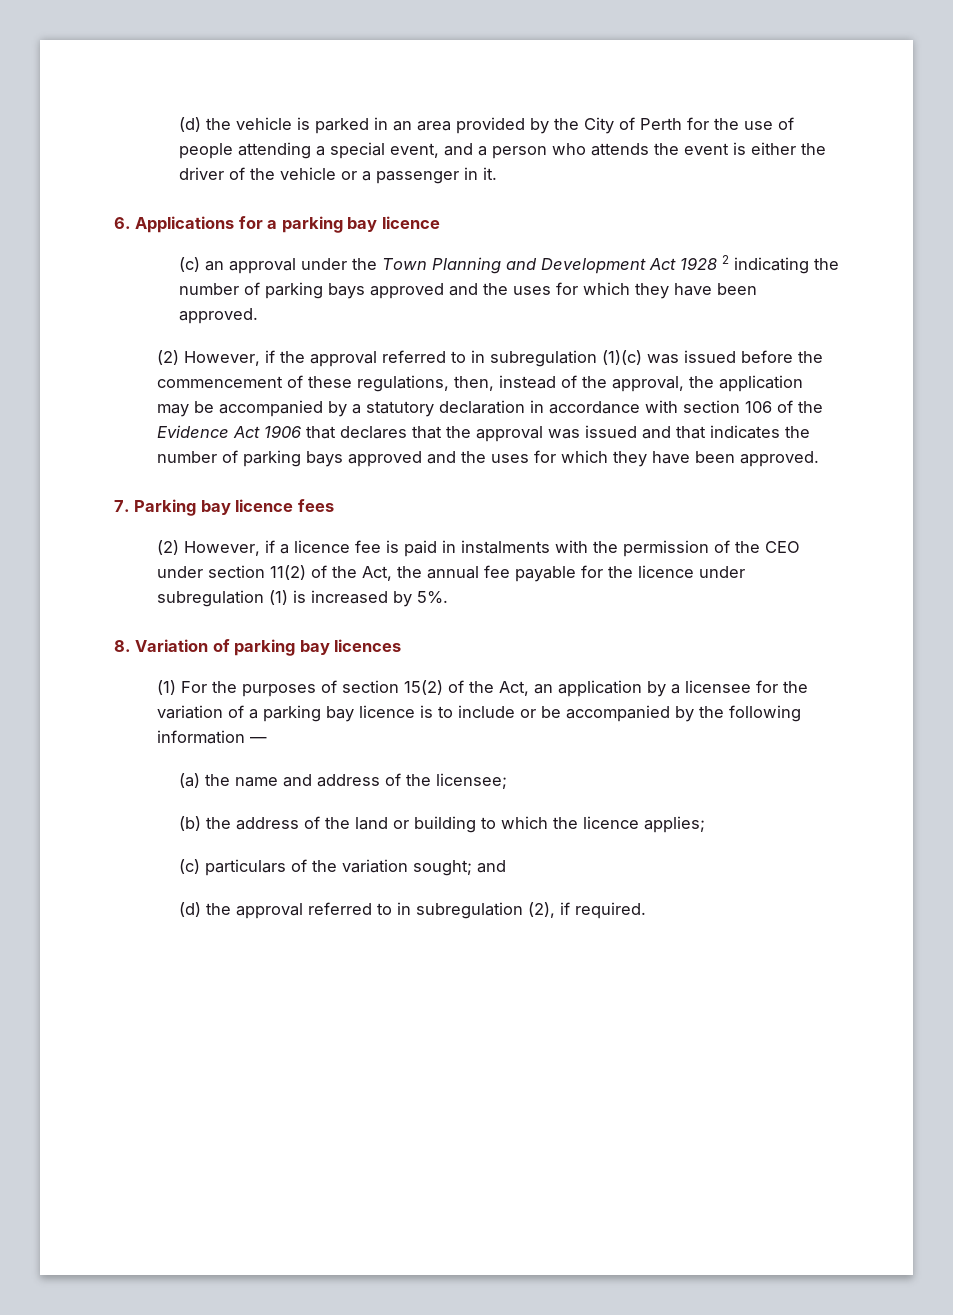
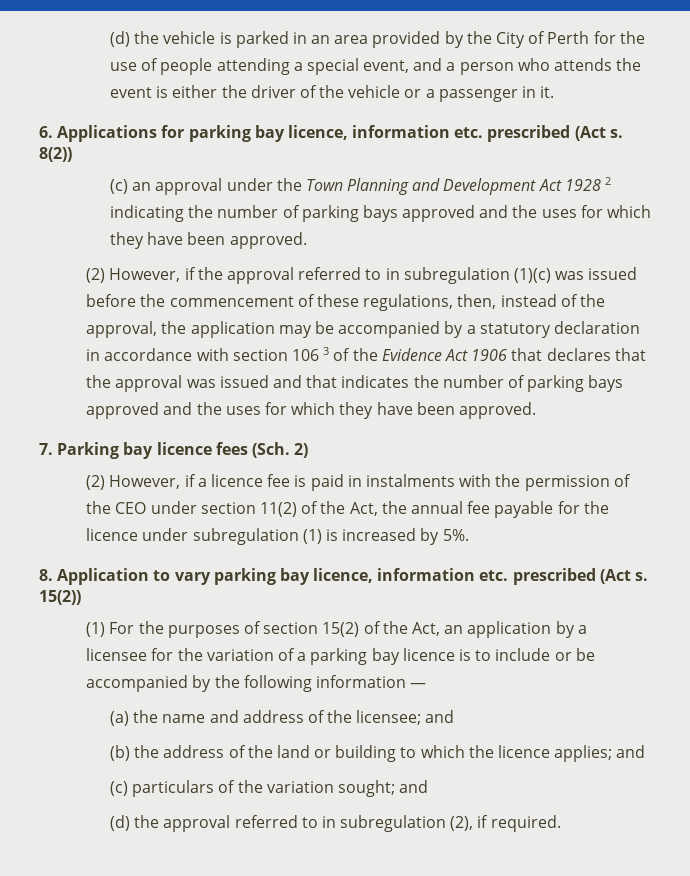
- 6. Applications for a parking bay licence
+ 6. Applications for parking bay licence, information etc. prescribed (Act s. 8(2))
- (2) However, if the approval referred to in subregulation (1)(c) was issued before the commencement of these regulations, then, instead of the approval, the application may be accompanied by a statutory declaration in accordance with section 106 of the Evidence Act 1906 that declares that the approval was issued and that indicates the number of parking bays approved and the uses for which they have been approved.
+ (2) However, if the approval referred to in subregulation (1)(c) was issued before the commencement of these regulations, then, instead of the approval, the application may be accompanied by a statutory declaration in accordance with section 106 3 of the Evidence Act 1906 that declares that the approval was issued and that indicates the number of parking bays approved and the uses for which they have been approved.
- 7. Parking bay licence fees
+ 7. Parking bay licence fees (Sch. 2)
- 8. Variation of parking bay licences
+ 8. Application to vary parking bay licence, information etc. prescribed (Act s. 15(2))
- (a) the name and address of the licensee;
+ (a) the name and address of the licensee; and
- (b) the address of the land or building to which the licence applies;
+ (b) the address of the land or building to which the licence applies; and

